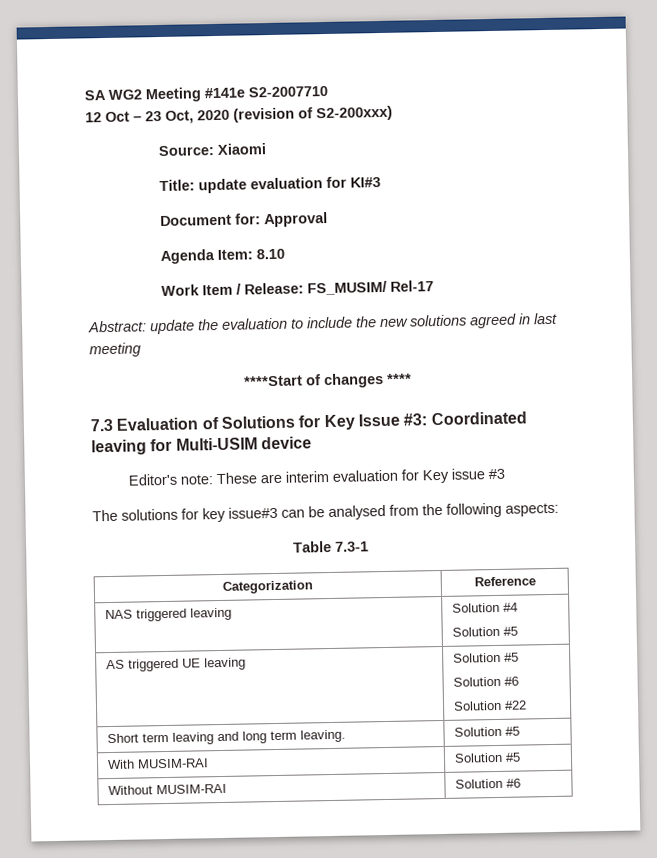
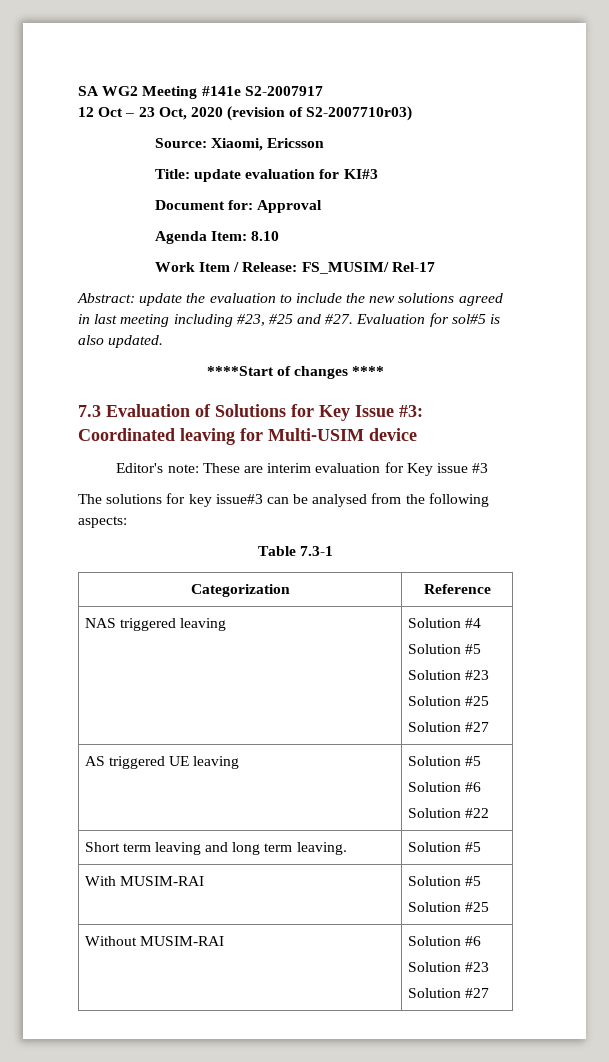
- SA WG2 Meeting #141e S2-2007710
+ SA WG2 Meeting #141e S2-2007917
- 12 Oct – 23 Oct, 2020 (revision of S2-200xxx)
+ 12 Oct – 23 Oct, 2020 (revision of S2-2007710r03)
- Source: Xiaomi
+ Source: Xiaomi, Ericsson
- Abstract: update the evaluation to include the new solutions agreed in last meeting
+ Abstract: update the evaluation to include the new solutions agreed in last meeting including #23, #25 and #27. Evaluation for sol#5 is also updated.
  NAS triggered leaving | Solution #4
  Solution #5
+ Solution #23
+ Solution #25
+ Solution #27
  With MUSIM-RAI | Solution #5
+ Solution #25
  Without MUSIM-RAI | Solution #6
+ Solution #23
+ Solution #27

